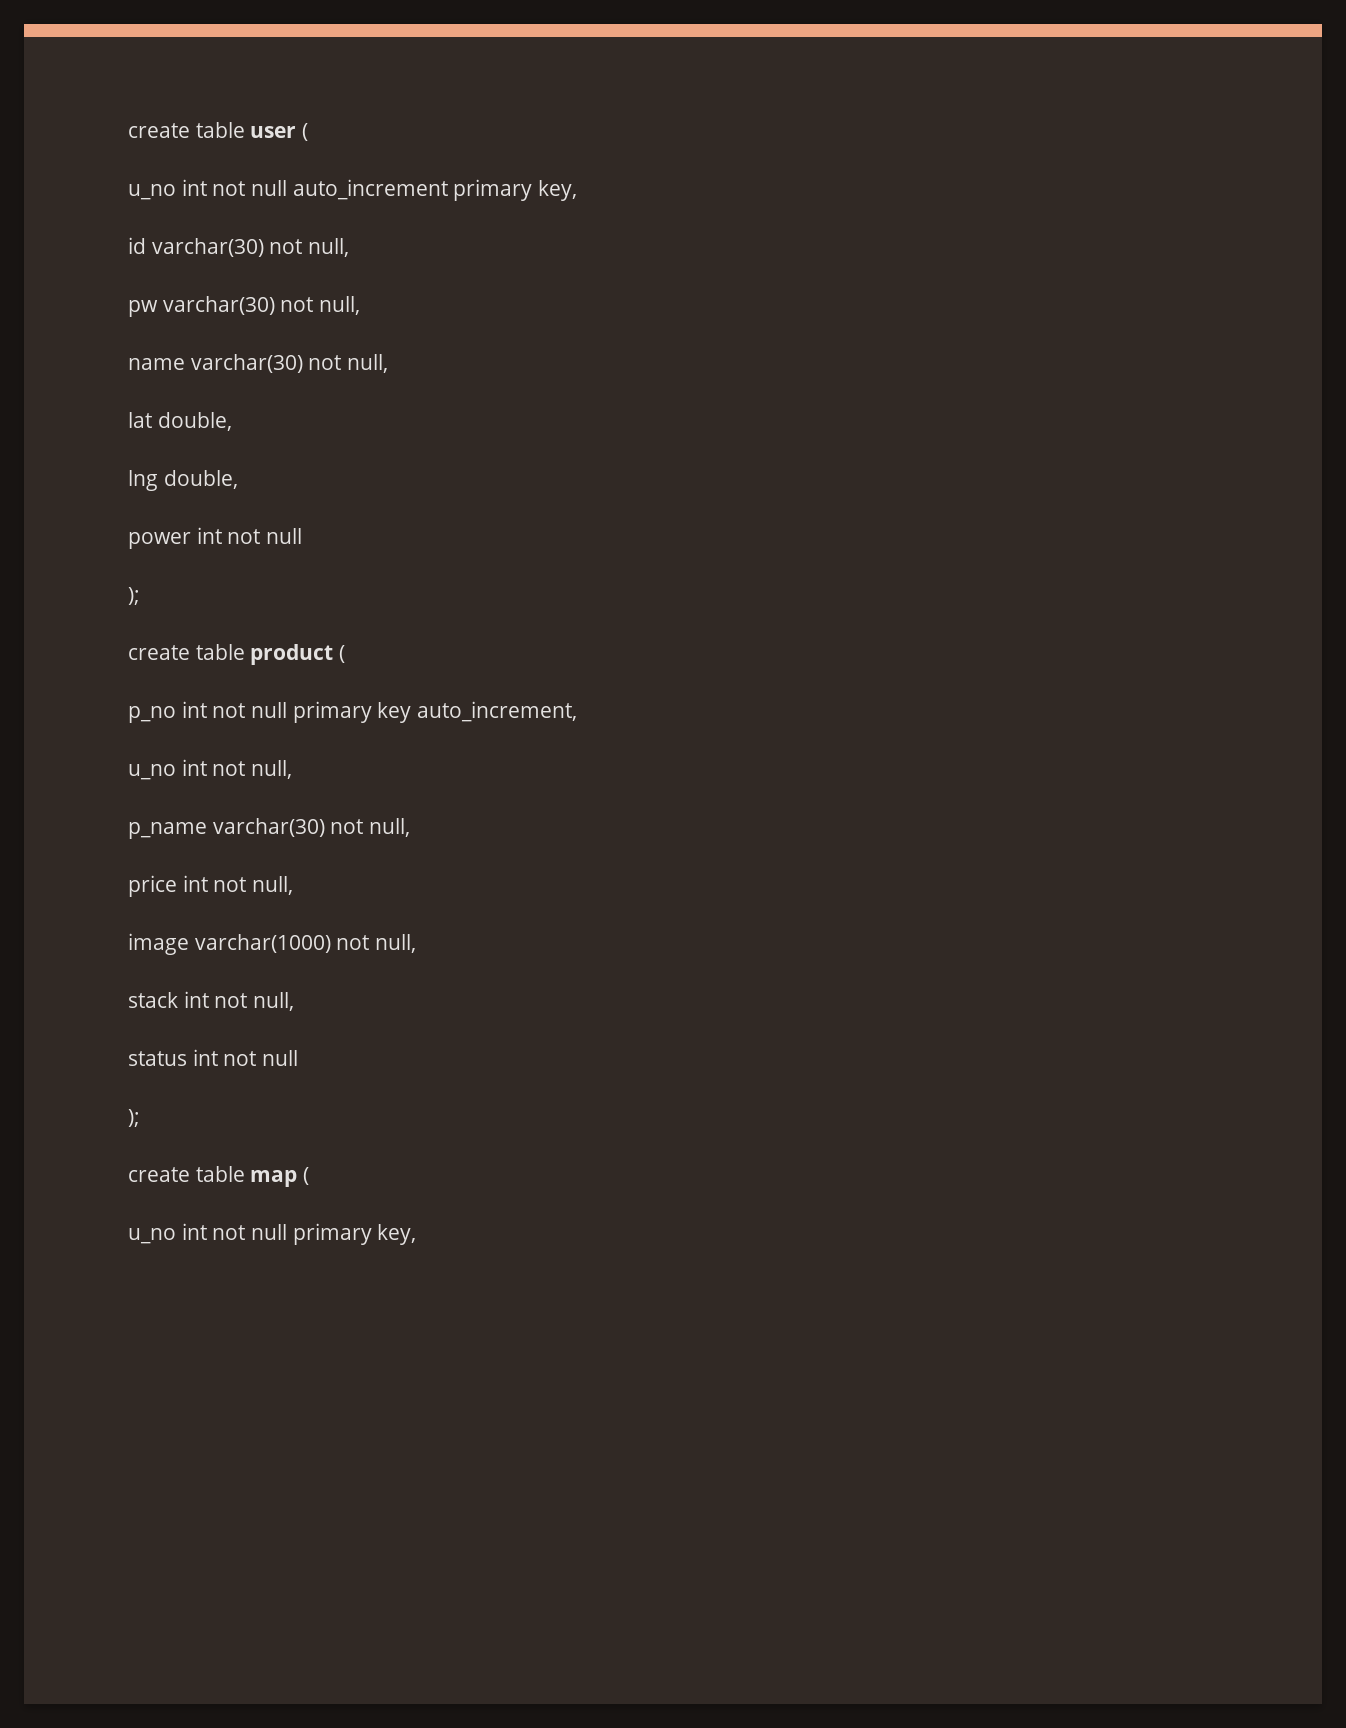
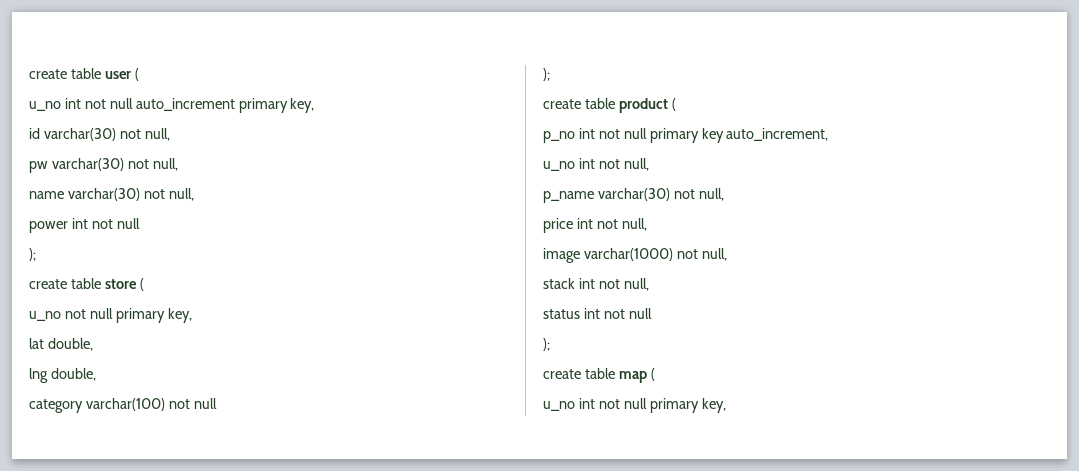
+ power int not null
+ );
+ create table store (
+ u_no not null primary key,
- power int not null
+ category varchar(100) not null

